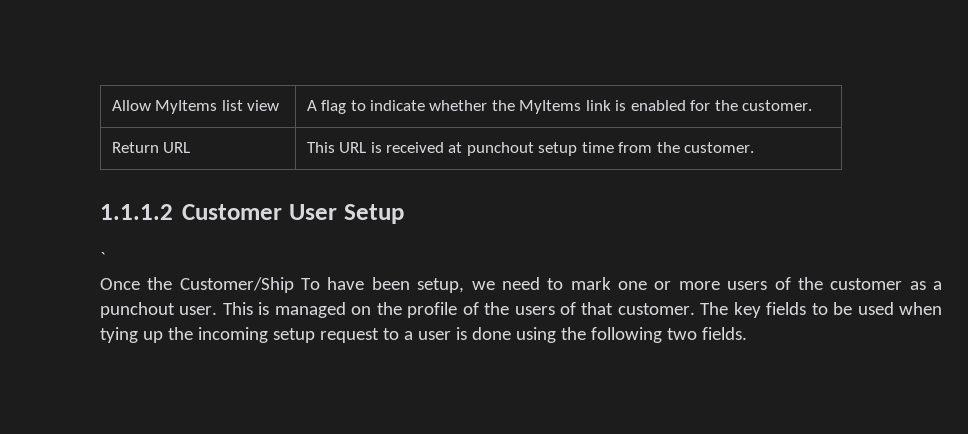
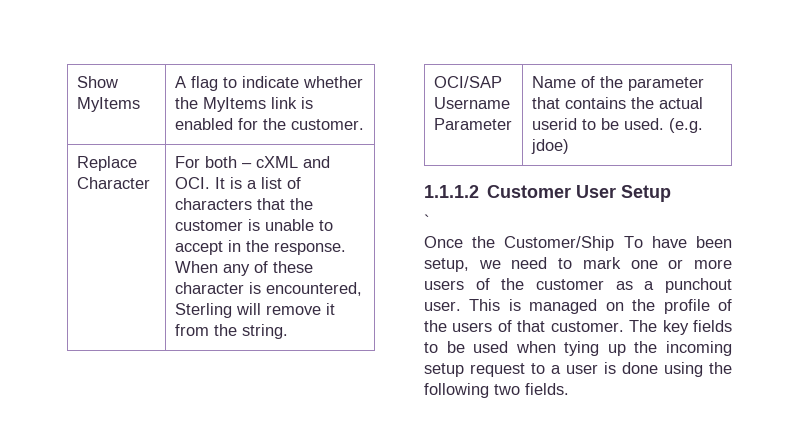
- Allow MyItems list view | A flag to indicate whether the MyItems link is enabled for the customer.
+ Show MyItems | A flag to indicate whether the MyItems link is enabled for the customer.
- Return URL | This URL is received at punchout setup time from the customer.
+ Replace Character | For both – cXML and OCI. It is a list of characters that the customer is unable to accept in the response. When any of these character is encountered, Sterling will remove it from the string.
+ OCI/SAP Username Parameter | Name of the parameter that contains the actual userid to be used. (e.g. jdoe)

